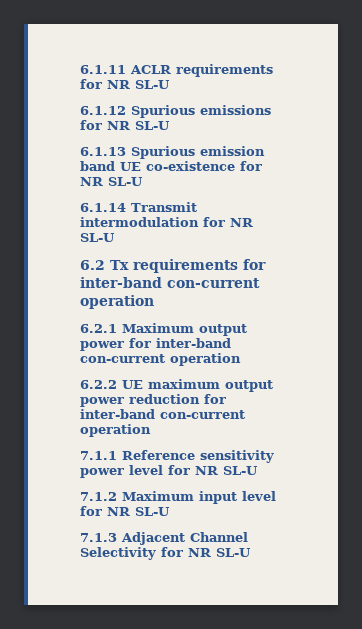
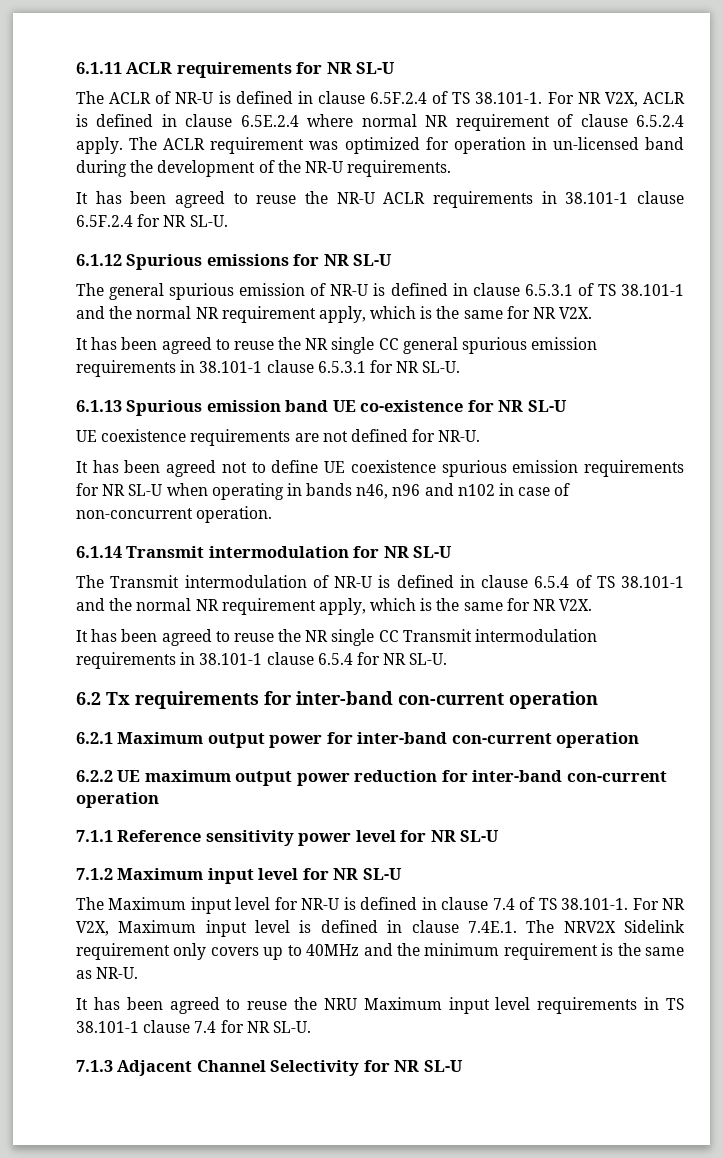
+ The ACLR of NR-U is defined in clause 6.5F.2.4 of TS 38.101-1. For NR V2X, ACLR is defined in clause 6.5E.2.4 where normal NR requirement of clause 6.5.2.4 apply. The ACLR requirement was optimized for operation in un-licensed band during the development of the NR-U requirements.
+ It has been agreed to reuse the NR-U ACLR requirements in 38.101-1 clause 6.5F.2.4 for NR SL-U.
+ The general spurious emission of NR-U is defined in clause 6.5.3.1 of TS 38.101-1 and the normal NR requirement apply, which is the same for NR V2X.
+ It has been agreed to reuse the NR single CC general spurious emission requirements in 38.101-1 clause 6.5.3.1 for NR SL-U.
+ UE coexistence requirements are not defined for NR-U.
+ It has been agreed not to define UE coexistence spurious emission requirements for NR SL-U when operating in bands n46, n96 and n102 in case of non-concurrent operation.
+ The Transmit intermodulation of NR-U is defined in clause 6.5.4 of TS 38.101-1 and the normal NR requirement apply, which is the same for NR V2X.
+ It has been agreed to reuse the NR single CC Transmit intermodulation requirements in 38.101-1 clause 6.5.4 for NR SL-U.
+ The Maximum input level for NR-U is defined in clause 7.4 of TS 38.101-1. For NR V2X, Maximum input level is defined in clause 7.4E.1. The NRV2X Sidelink requirement only covers up to 40MHz and the minimum requirement is the same as NR-U.
+ It has been agreed to reuse the NRU Maximum input level requirements in TS 38.101-1 clause 7.4 for NR SL-U.

